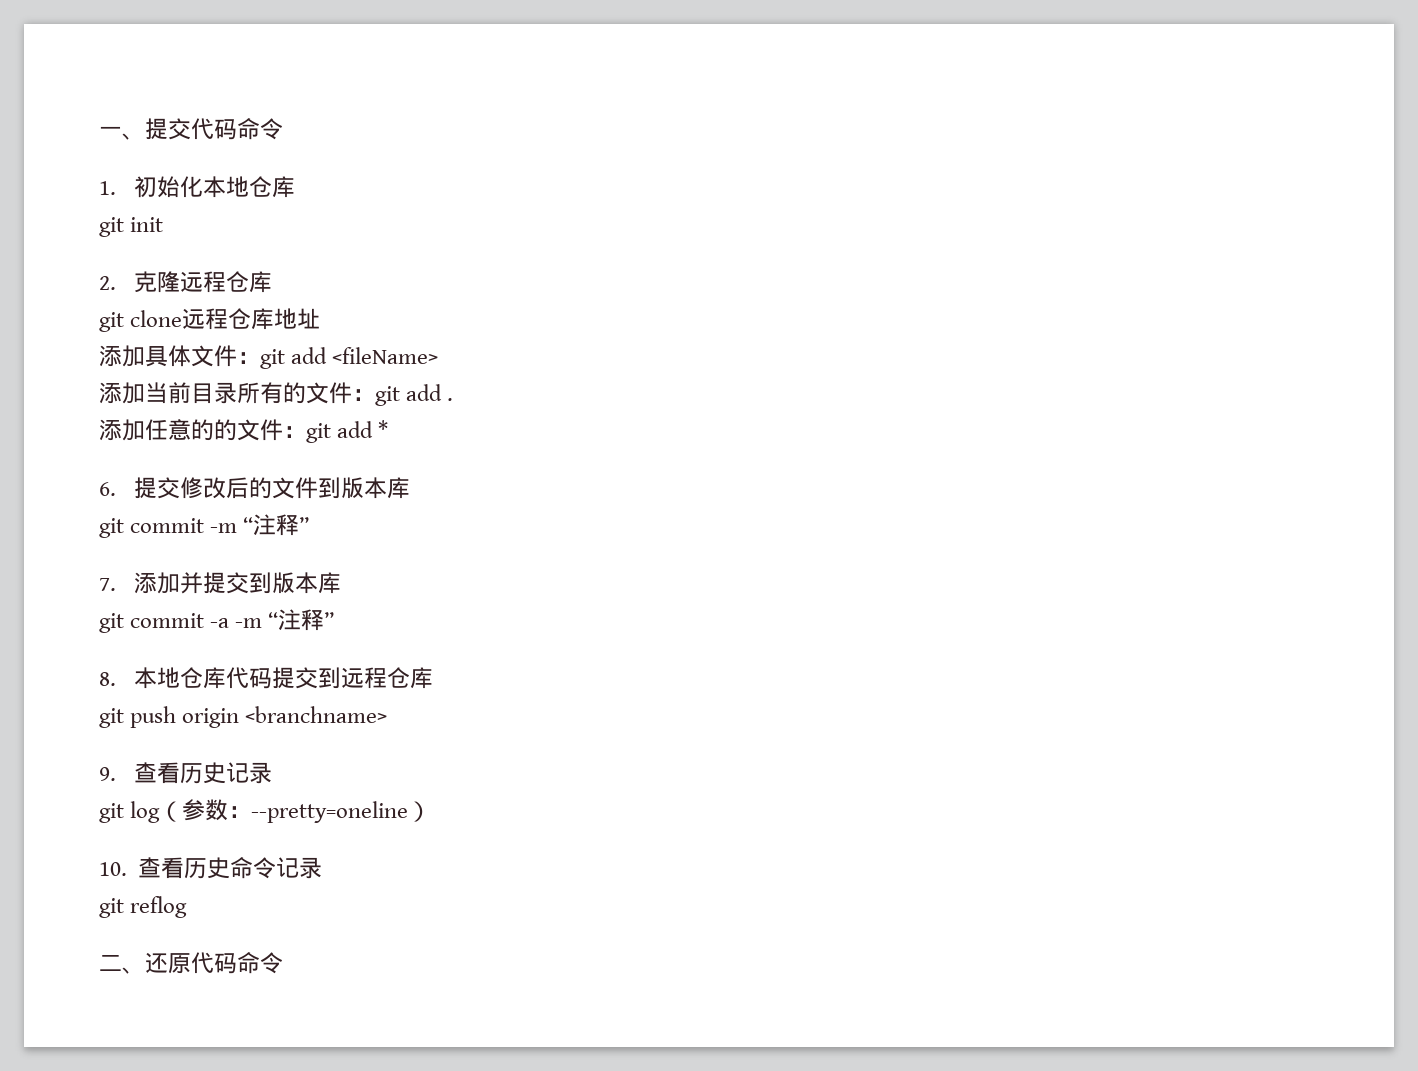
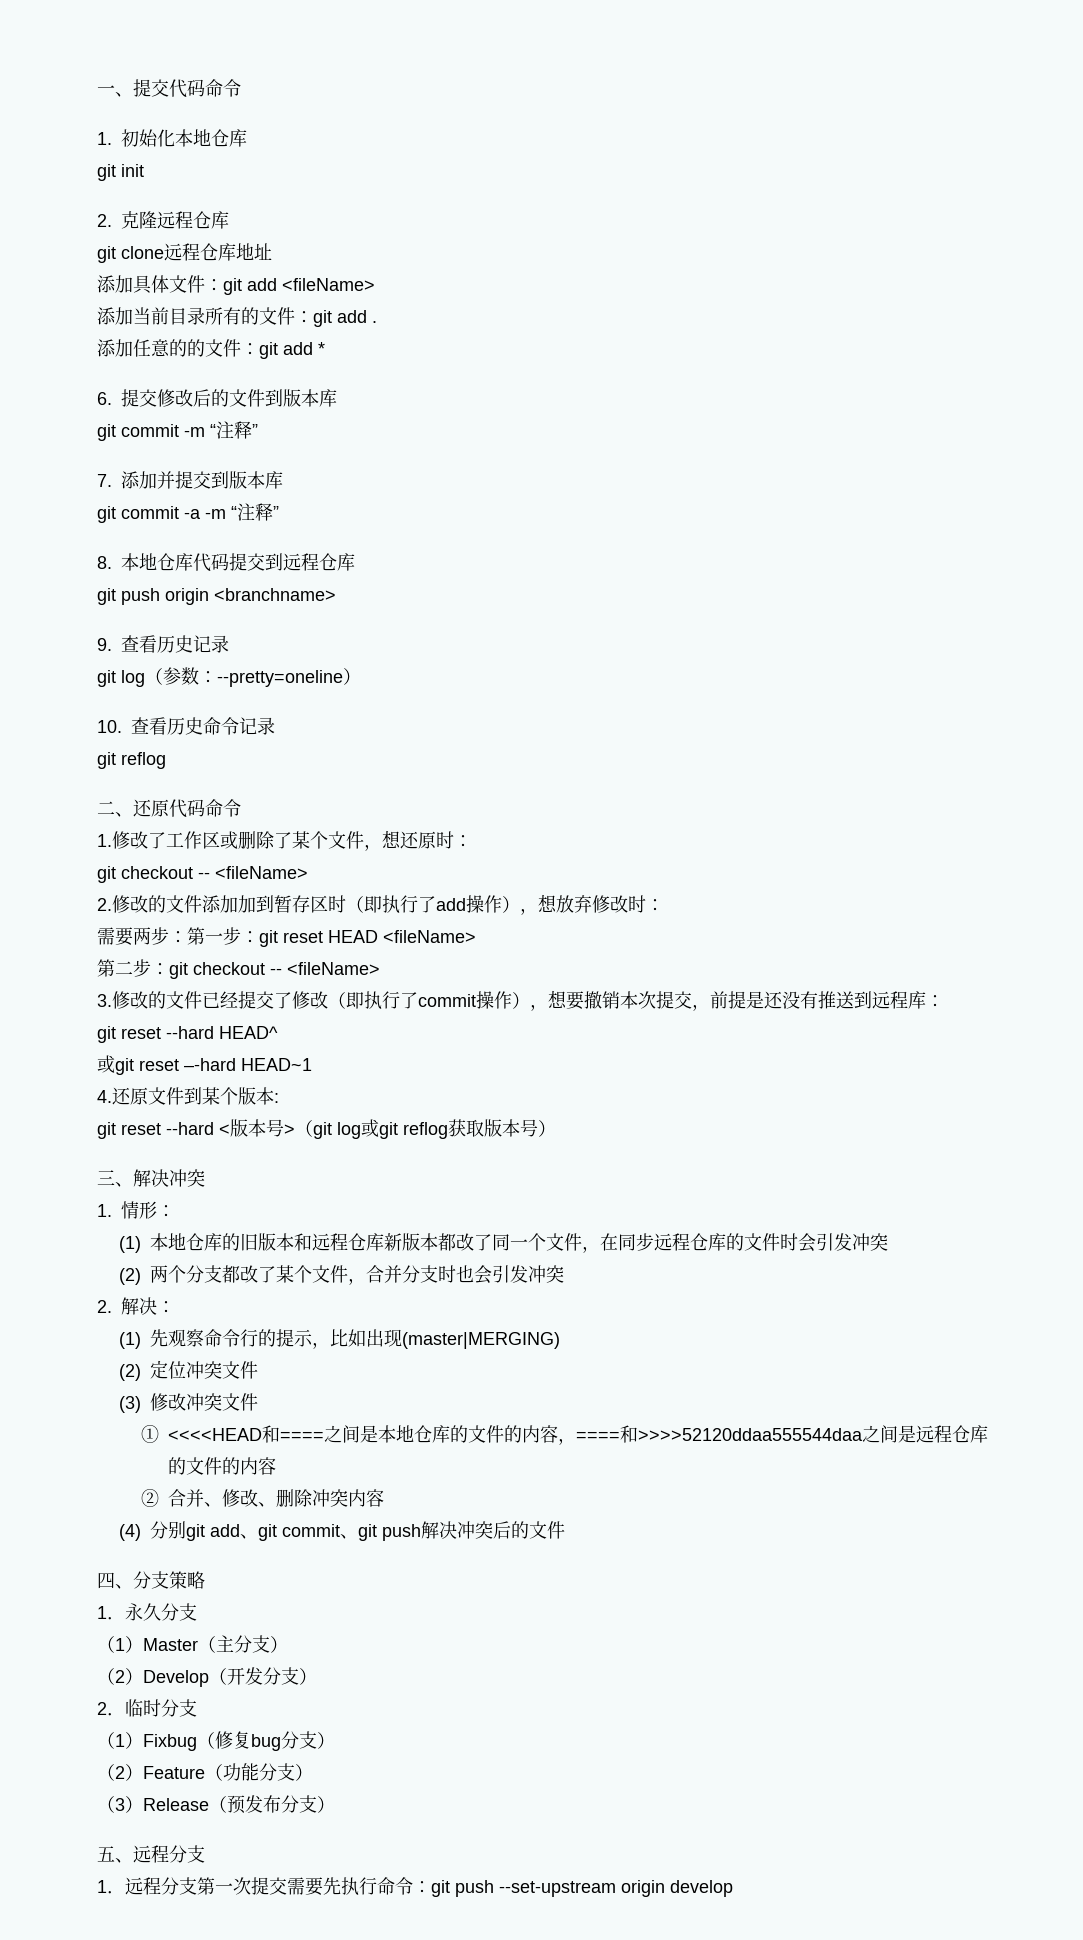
+ 1.修改了工作区或删除了某个文件，想还原时：
+ git checkout -- <fileName>
+ 2.修改的文件添加加到暂存区时（即执行了add操作），想放弃修改时：
+ 需要两步：第一步：git reset HEAD <fileName>
+ 第二步：git checkout -- <fileName>
+ 3.修改的文件已经提交了修改（即执行了commit操作），想要撤销本次提交，前提是还没有推送到远程库：
+ git reset --hard HEAD^
+ 或git reset –-hard HEAD~1
+ 4.还原文件到某个版本:
+ git reset --hard <版本号>（git log或git reflog获取版本号）
+ 三、解决冲突
+ 1.情形：
+ (1)本地仓库的旧版本和远程仓库新版本都改了同一个文件，在同步远程仓库的文件时会引发冲突
+ (2)两个分支都改了某个文件，合并分支时也会引发冲突
+ 2.解决：
+ (1)先观察命令行的提示，比如出现(master|MERGING)
+ (2)定位冲突文件
+ (3)修改冲突文件
+ ① <<<<HEAD和====之间是本地仓库的文件的内容，====和>>>>52120ddaa555544daa之间是远程仓库的文件的内容
+ ②合并、修改、删除冲突内容
+ (4)分别git add、git commit、git push解决冲突后的文件
+ 四、分支策略
+ 1．永久分支
+ （1）Master（主分支）
+ （2）Develop（开发分支）
+ 2．临时分支
+ （1）Fixbug（修复bug分支）
+ （2）Feature（功能分支）
+ （3）Release（预发布分支）
+ 五、远程分支
+ 1．远程分支第一次提交需要先执行命令：git push --set-upstream origin develop

